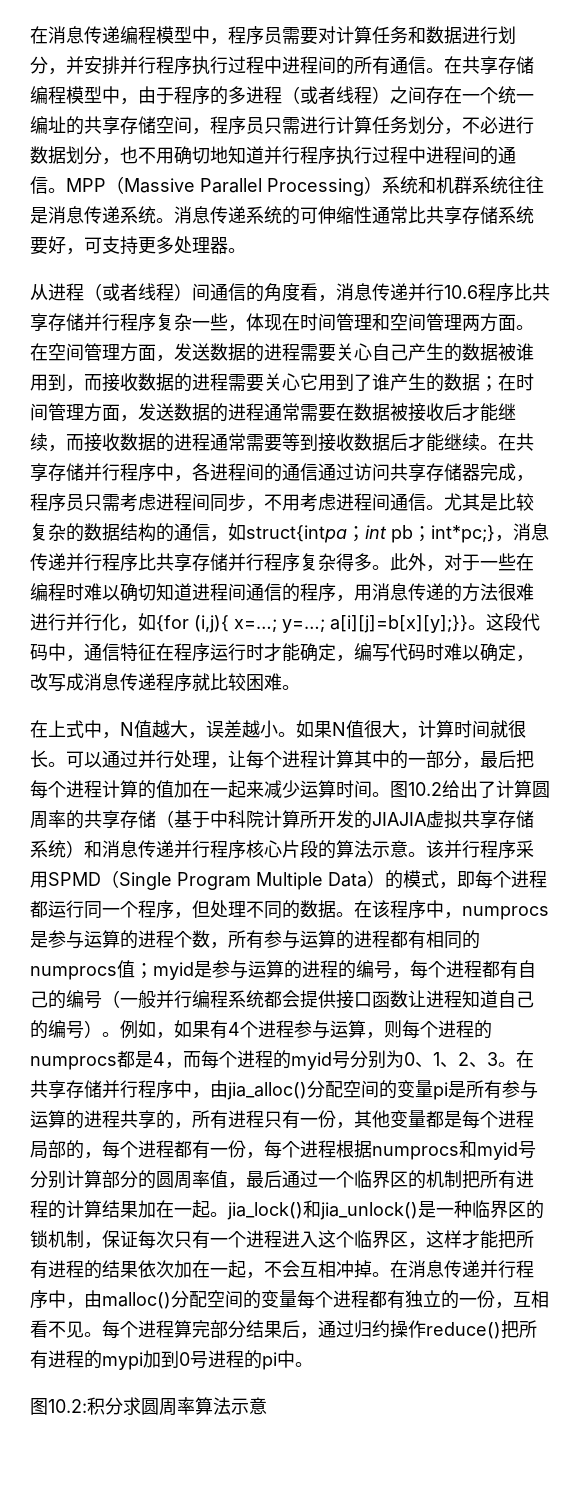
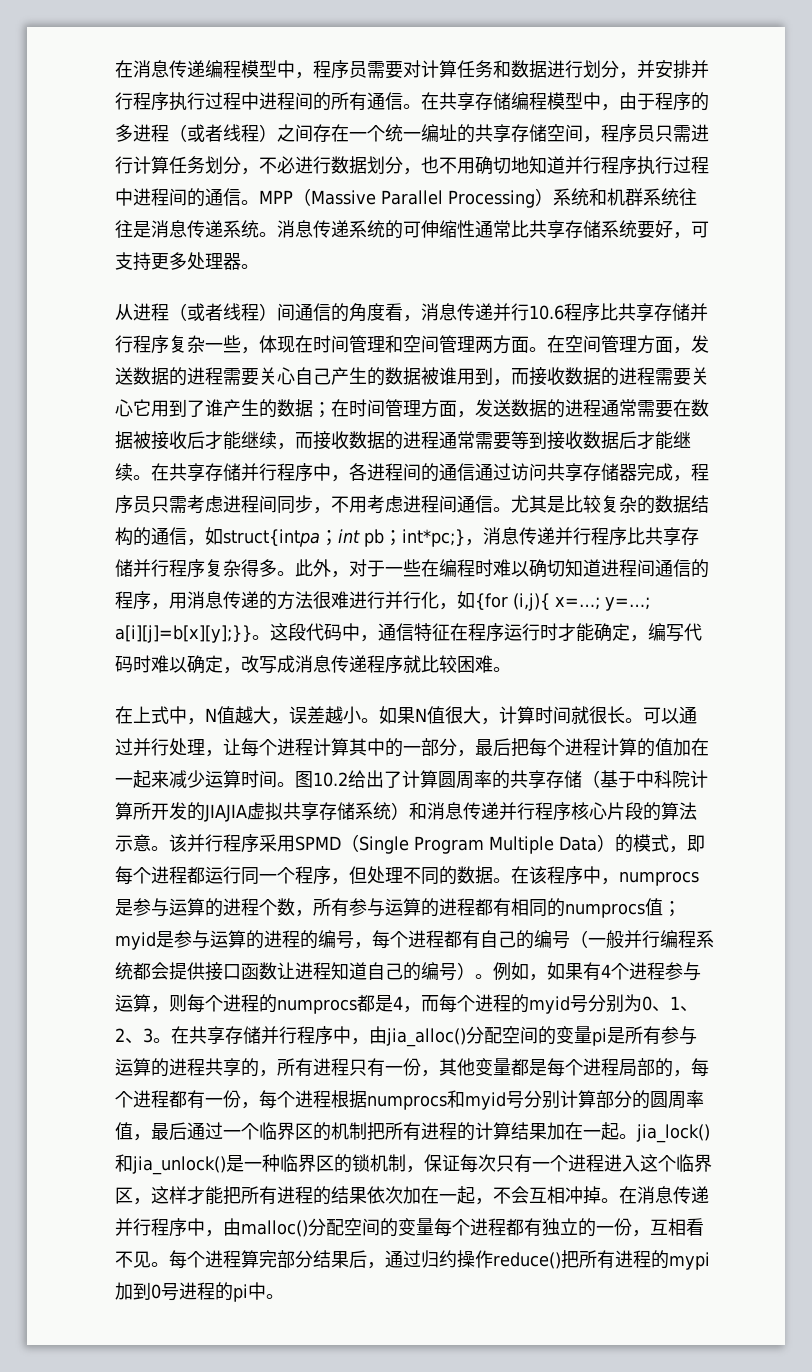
- 图10.2:积分求圆周率算法示意

